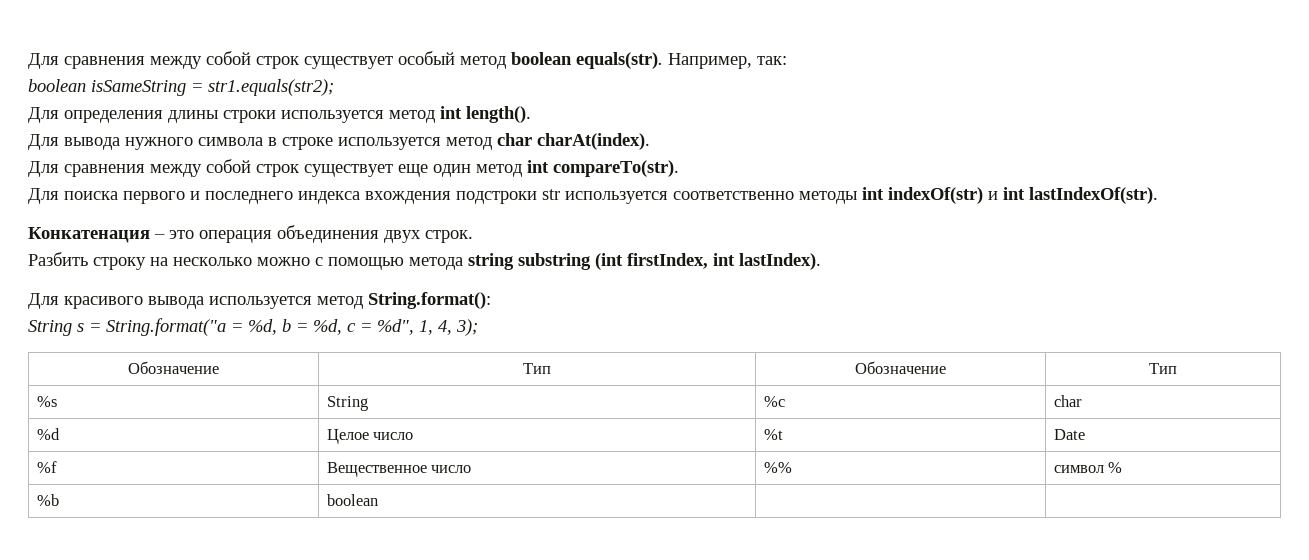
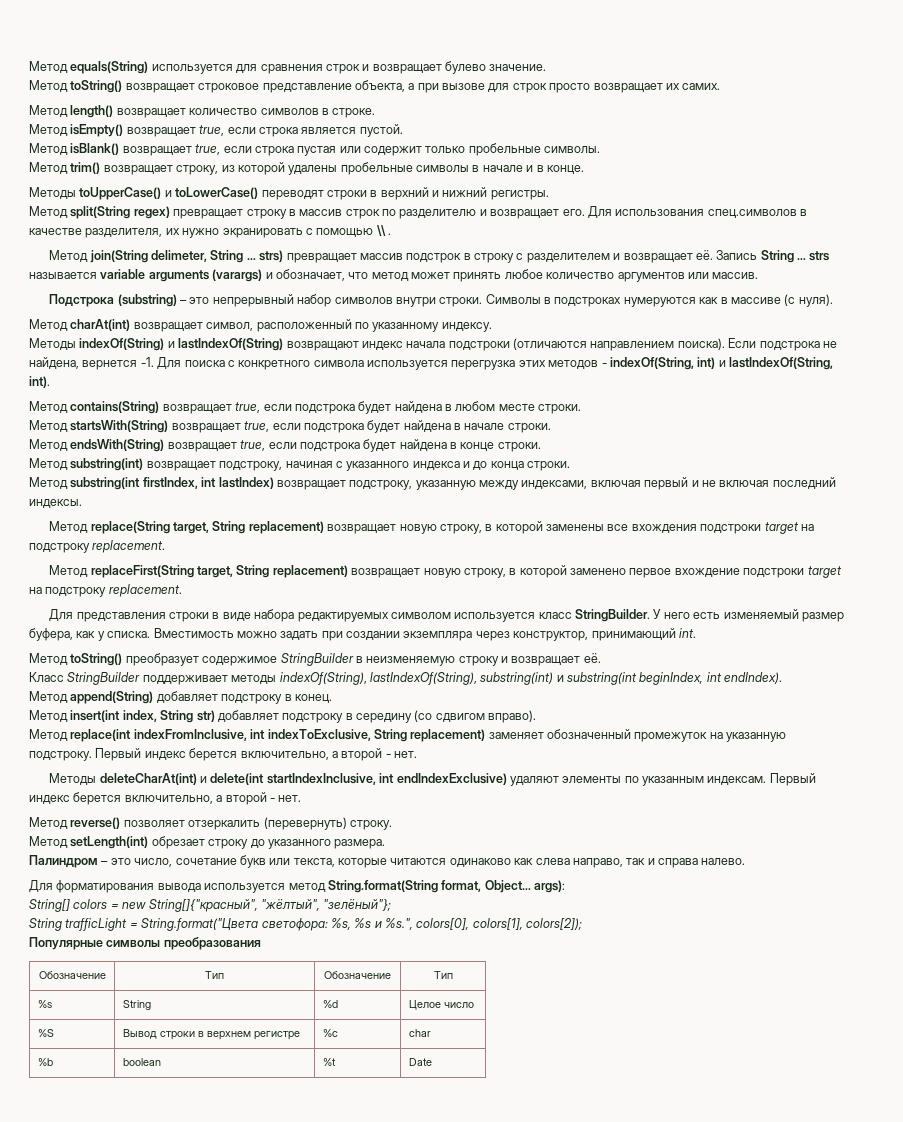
- Для сравнения между собой строк существует особый метод boolean equals(str). Например, так:
- boolean isSameString = str1.equals(str2);
- Для определения длины строки используется метод int length().
- Для вывода нужного символа в строке используется метод char charAt(index).
- Для сравнения между собой строк существует еще один метод int compareTo(str).
- Для поиска первого и последнего индекса вхождения подстроки str используется соответственно методы int indexOf(str) и int lastIndexOf(str).
- Конкатенация – это операция объединения двух строк.
- Разбить строку на несколько можно с помощью метода string substring (int firstIndex, int lastIndex).
- Для красивого вывода используется метод String.format():
- String s = String.format("a = %d, b = %d, c = %d", 1, 4, 3);
+ Метод equals(String) используется для сравнения строк и возвращает булево значение.
+ Метод toString() возвращает строковое представление объекта, а при вызове для строк просто возвращает их самих.
+ Метод length() возвращает количество символов в строке.
+ Метод isEmpty() возвращает true, если строка является пустой.
+ Метод isBlank() возвращает true, если строка пустая или содержит только пробельные символы.
+ Метод trim() возвращает строку, из которой удалены пробельные символы в начале и в конце.
+ Методы toUpperCase() и toLowerCase() переводят строки в верхний и нижний регистры.
+ Метод split(String regex) превращает строку в массив строк по разделителю и возвращает его. Для использования спец.символов в качестве разделителя, их нужно экранировать с помощью \\ .
+ Метод join(String delimeter, String … strs) превращает массив подстрок в строку с разделителем и возвращает её. Запись String … strs называется variable arguments (varargs) и обозначает, что метод может принять любое количество аргументов или массив.
+ Подстрока (substring) – это непрерывный набор символов внутри строки. Символы в подстроках нумеруются как в массиве (с нуля).
+ Метод charAt(int) возвращает символ, расположенный по указанному индексу.
+ Методы indexOf(String) и lastIndexOf(String) возвращают индекс начала подстроки (отличаются направлением поиска). Если подстрока не найдена, вернется -1. Для поиска с конкретного символа используется перегрузка этих методов - indexOf(String, int) и lastIndexOf(String, int).
+ Метод contains(String) возвращает true, если подстрока будет найдена в любом месте строки.
+ Метод startsWith(String) возвращает true, если подстрока будет найдена в начале строки.
+ Метод endsWith(String) возвращает true, если подстрока будет найдена в конце строки.
+ Метод substring(int) возвращает подстроку, начиная с указанного индекса и до конца строки.
+ Метод substring(int firstIndex, int lastIndex) возвращает подстроку, указанную между индексами, включая первый и не включая последний индексы.
+ Метод replace(String target, String replacement) возвращает новую строку, в которой заменены все вхождения подстроки target на подстроку replacement.
+ Метод replaceFirst(String target, String replacement) возвращает новую строку, в которой заменено первое вхождение подстроки target на подстроку replacement.
+ Для представления строки в виде набора редактируемых символом используется класс StringBuilder. У него есть изменяемый размер буфера, как у списка. Вместимость можно задать при создании экземпляра через конструктор, принимающий int.
+ Метод toString() преобразует содержимое StringBuilder в неизменяемую строку и возвращает её.
+ Класс StringBuilder поддерживает методы indexOf(String), lastIndexOf(String), substring(int) и substring(int beginIndex, int endIndex).
+ Метод append(String) добавляет подстроку в конец.
+ Метод insert(int index, String str) добавляет подстроку в середину (со сдвигом вправо).
+ Метод replace(int indexFromInclusive, int indexToExclusive, String replacement) заменяет обозначенный промежуток на указанную подстроку. Первый индекс берется включительно, а второй - нет.
+ Методы deleteCharAt(int) и delete(int startIndexInclusive, int endIndexExclusive) удаляют элементы по указанным индексам. Первый индекс берется включительно, а второй - нет.
+ Метод reverse() позволяет отзеркалить (перевернуть) строку.
+ Метод setLength(int) обрезает строку до указанного размера.
+ Палиндром – это число, сочетание букв или текста, которые читаются одинаково как слева направо, так и справа налево.
+ Для форматирования вывода используется метод String.format(String format, Object… args):
+ String[] colors = new String[]{"красный", "жёлтый", "зелёный"};
+ String trafficLight = String.format("Цвета светофора: %s, %s и %s.", colors[0], colors[1], colors[2]);
+ Популярные символы преобразования
- %s | String | %c | char
- %d | Целое число | %t | Date
- %f | Вещественное число | %% | символ %
+ %s | String | %d | Целое число
+ %S | Вывод строки в верхнем регистре | %c | char
- %b | boolean | |
+ %b | boolean | %t | Date

